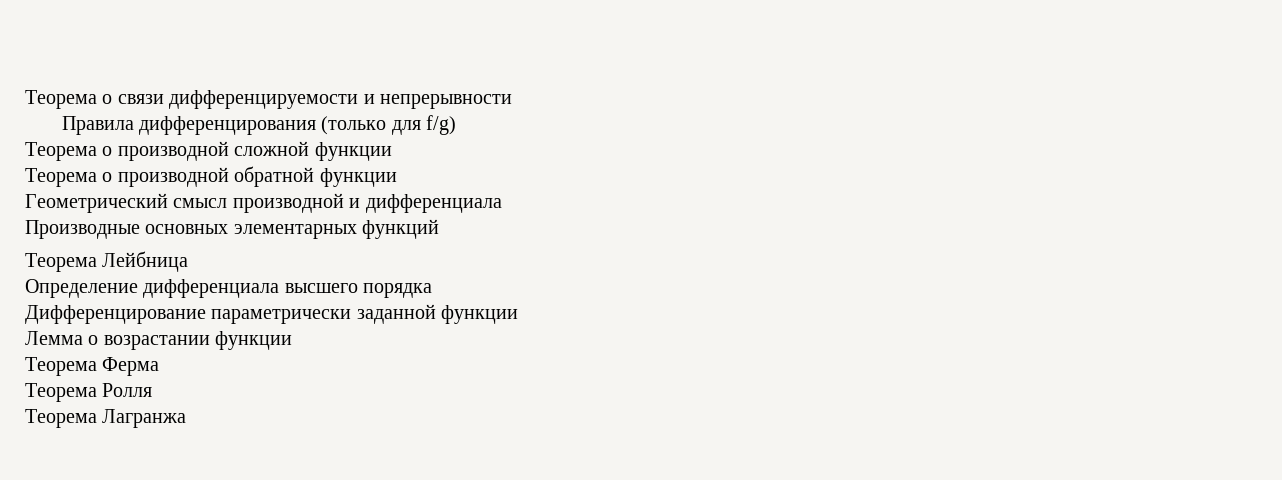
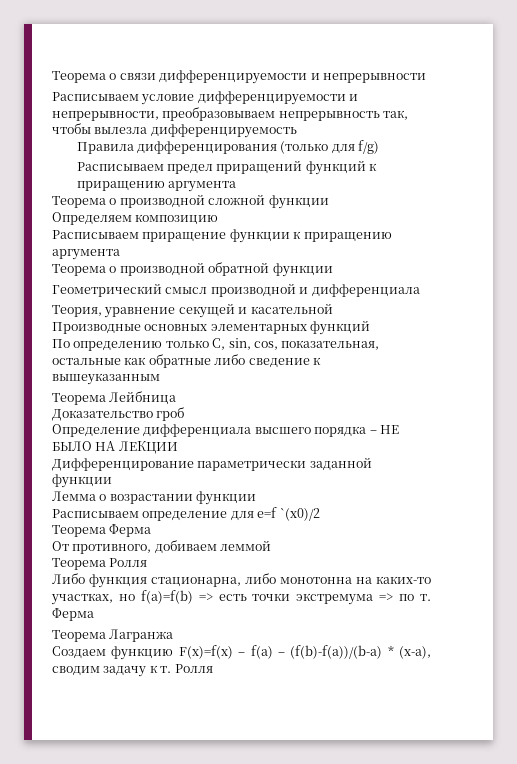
+ Расписываем условие дифференцируемости и непрерывности, преобразовываем непрерывность так, чтобы вылезла дифференцируемость
+ Расписываем предел приращений функций к приращению аргумента
+ Определяем композицию
+ Расписываем приращение функции к приращению аргумента
+ Теория, уравнение секущей и касательной
+ По определению только C, sin, cos, показательная, остальные как обратные либо сведение к вышеуказанным
+ Доказательство гроб
- Определение дифференциала высшего порядка
+ Определение дифференциала высшего порядка – НЕ БЫЛО НА ЛЕКЦИИ
+ Расписываем определение для e=f `(x0)/2
  Теорема Ферма
+ От противного, добиваем леммой
  Теорема Ролля
+ Либо функция стационарна, либо монотонна на каких-то участках, но f(a)=f(b) => есть точки экстремума => по т. Ферма
  Теорема Лагранжа
+ Создаем функцию F(x)=f(x) – f(a) – (f(b)-f(a))/(b-a) * (x-a), сводим задачу к т. Ролля

